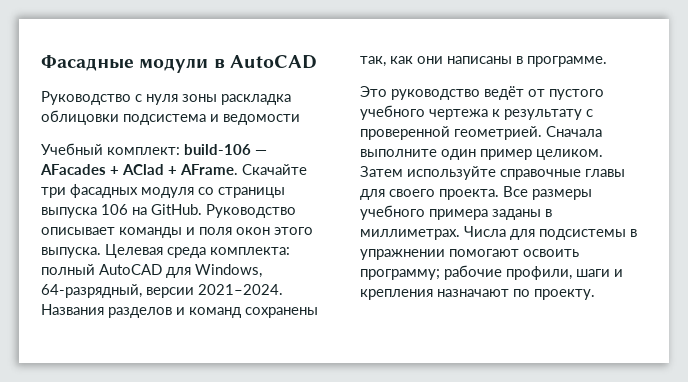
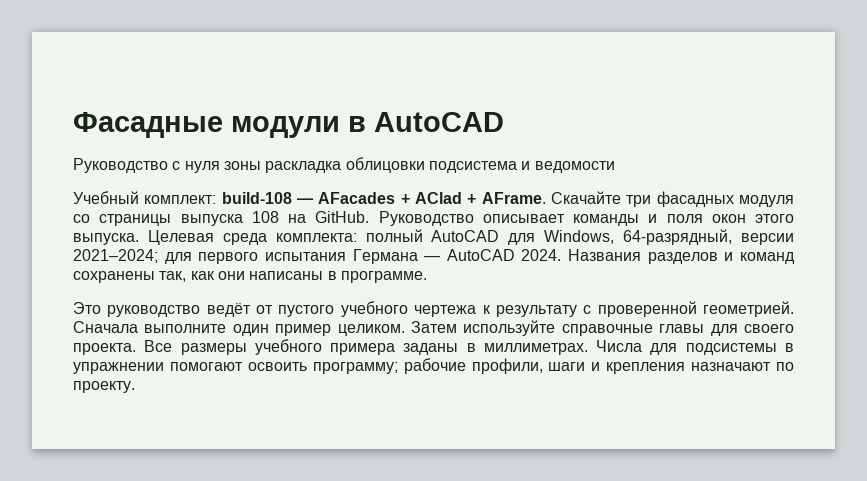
- Учебный комплект: build-106 — AFacades + AClad + AFrame.
+ Учебный комплект: build-108 — AFacades + AClad + AFrame.
- Скачайте три фасадных модуля со страницы выпуска 106 на GitHub.
+ Скачайте три фасадных модуля со страницы выпуска 108 на GitHub.
- Целевая среда комплекта: полный AutoCAD для Windows, 64-разрядный, версии 2021–2024.
+ Целевая среда комплекта: полный AutoCAD для Windows, 64-разрядный, версии 2021–2024; для первого испытания Германа — AutoCAD 2024.

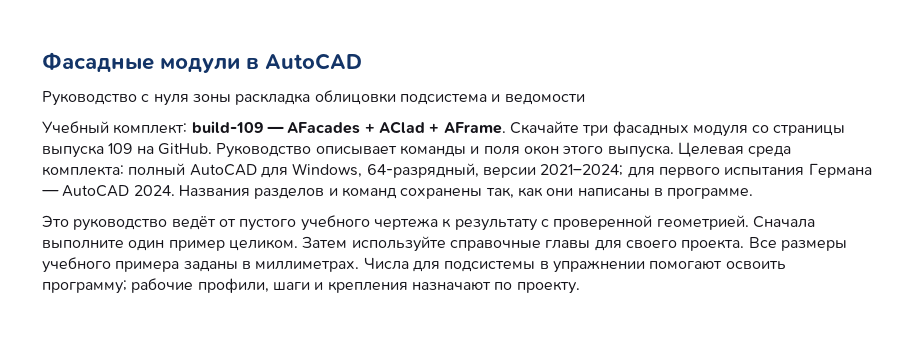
- Учебный комплект: build-108 — AFacades + AClad + AFrame.
+ Учебный комплект: build-109 — AFacades + AClad + AFrame.
- Скачайте три фасадных модуля со страницы выпуска 108 на GitHub.
+ Скачайте три фасадных модуля со страницы выпуска 109 на GitHub.

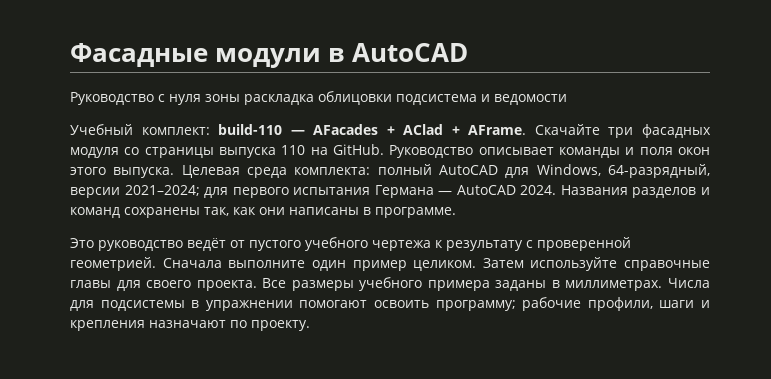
- Учебный комплект: build-109 — AFacades + AClad + AFrame.
+ Учебный комплект: build-110 — AFacades + AClad + AFrame.
- Скачайте три фасадных модуля со страницы выпуска 109 на GitHub.
+ Скачайте три фасадных модуля со страницы выпуска 110 на GitHub.

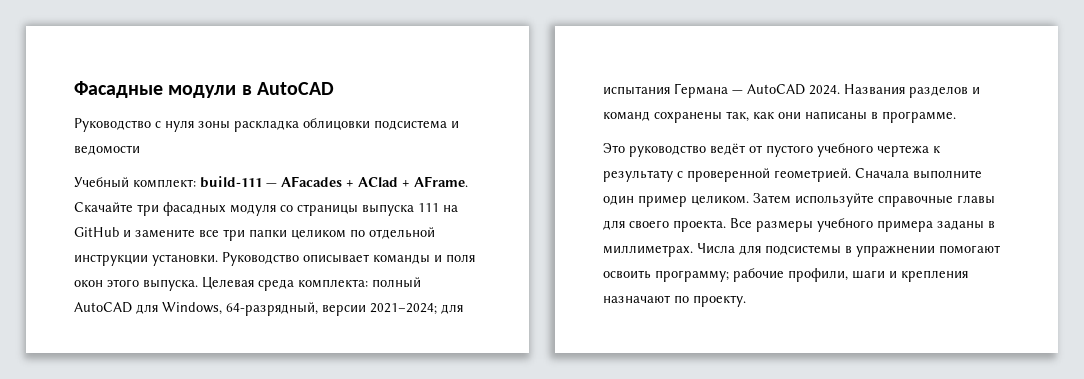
- Учебный комплект: build-110 — AFacades + AClad + AFrame.
+ Учебный комплект: build-111 — AFacades + AClad + AFrame.
- Скачайте три фасадных модуля со страницы выпуска 110 на GitHub.
+ Скачайте три фасадных модуля со страницы выпуска 111 на GitHub и замените все три папки целиком по отдельной инструкции установки.
- Целевая среда комплекта: полный AutoCAD для Windows, 64-разрядный, версии 2021–2024; для первого испытания Германа — AutoCAD 2024.
+ Целевая среда комплекта: полный AutoCAD для Windows, 64-разрядный, версии 2021–2024; для испытания Германа — AutoCAD 2024.

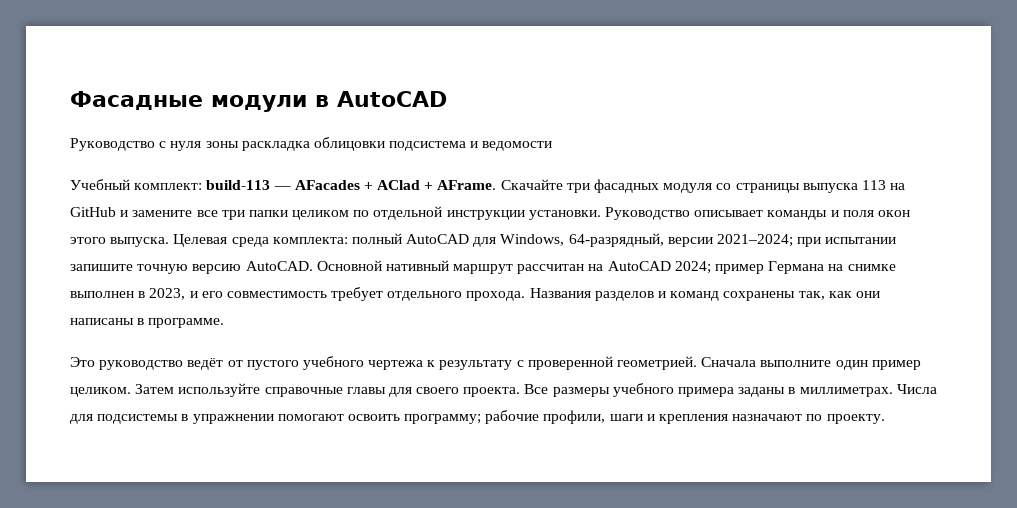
- Учебный комплект: build-111 — AFacades + AClad + AFrame.
+ Учебный комплект: build-113 — AFacades + AClad + AFrame.
- Скачайте три фасадных модуля со страницы выпуска 111 на GitHub и замените все три папки целиком по отдельной инструкции установки.
+ Скачайте три фасадных модуля со страницы выпуска 113 на GitHub и замените все три папки целиком по отдельной инструкции установки.
- Целевая среда комплекта: полный AutoCAD для Windows, 64-разрядный, версии 2021–2024; для испытания Германа — AutoCAD 2024.
+ Целевая среда комплекта: полный AutoCAD для Windows, 64-разрядный, версии 2021–2024; при испытании запишите точную версию AutoCAD. Основной нативный маршрут рассчитан на AutoCAD 2024; пример Германа на снимке выполнен в 2023, и его совместимость требует отдельного прохода.

